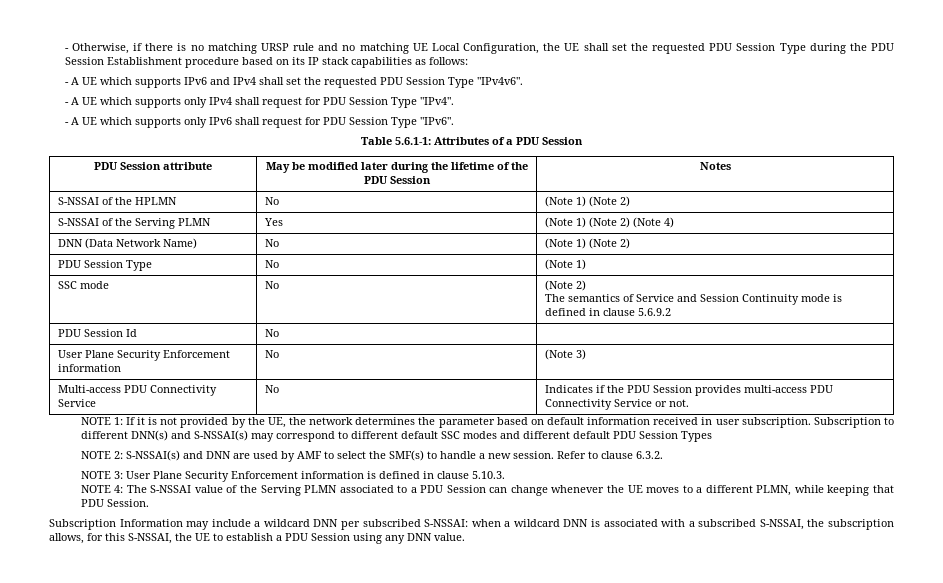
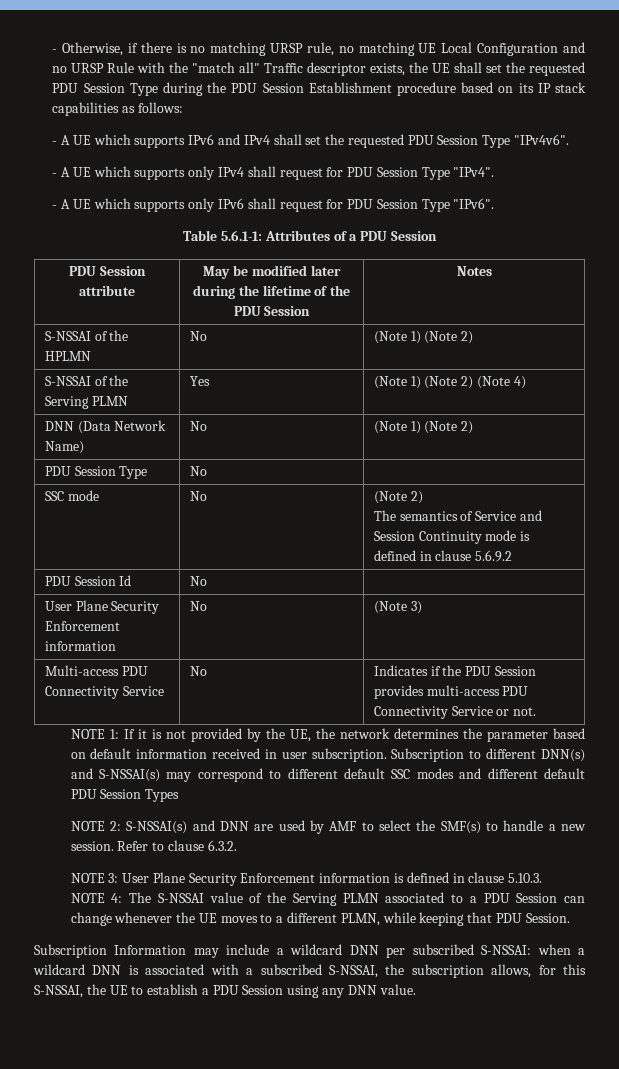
- - Otherwise, if there is no matching URSP rule and no matching UE Local Configuration, the UE shall set the requested PDU Session Type during the PDU Session Establishment procedure based on its IP stack capabilities as follows:
+ - Otherwise, if there is no matching URSP rule, no matching UE Local Configuration and no URSP Rule with the "match all" Traffic descriptor exists, the UE shall set the requested PDU Session Type during the PDU Session Establishment procedure based on its IP stack capabilities as follows:
- PDU Session Type | No | (Note 1)
+ PDU Session Type | No |

